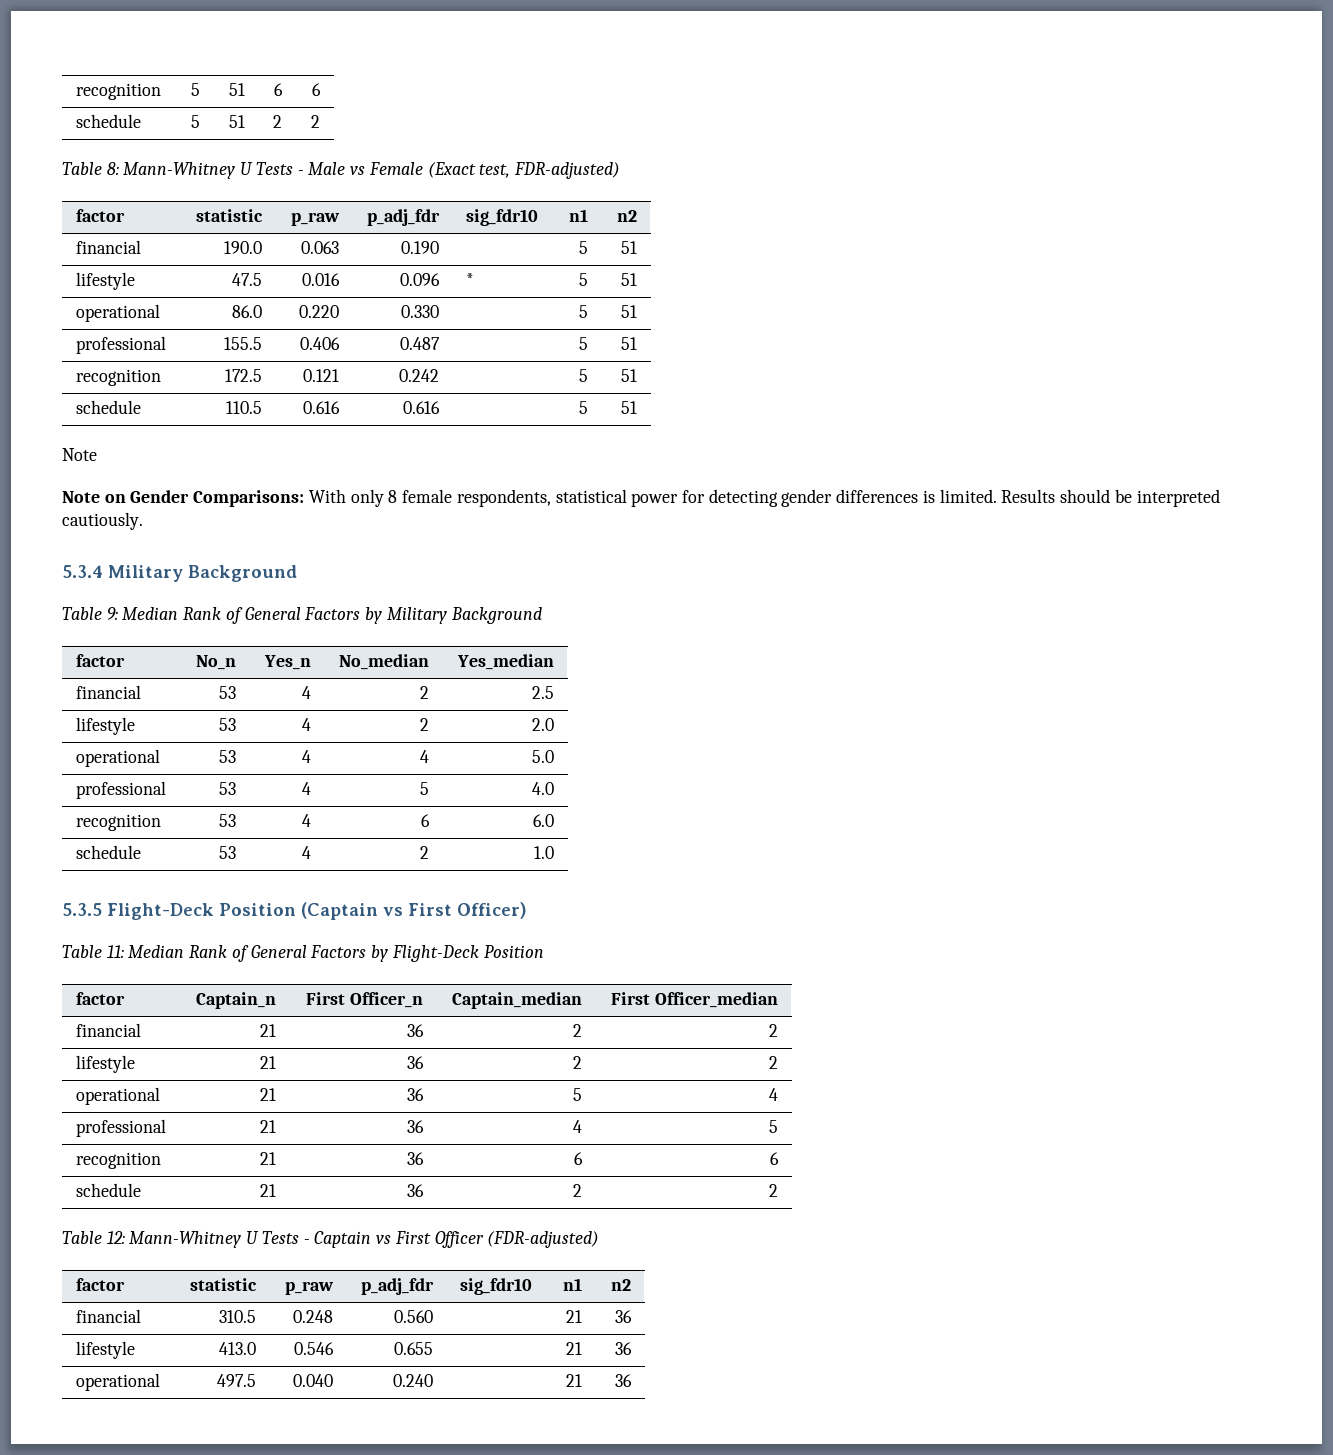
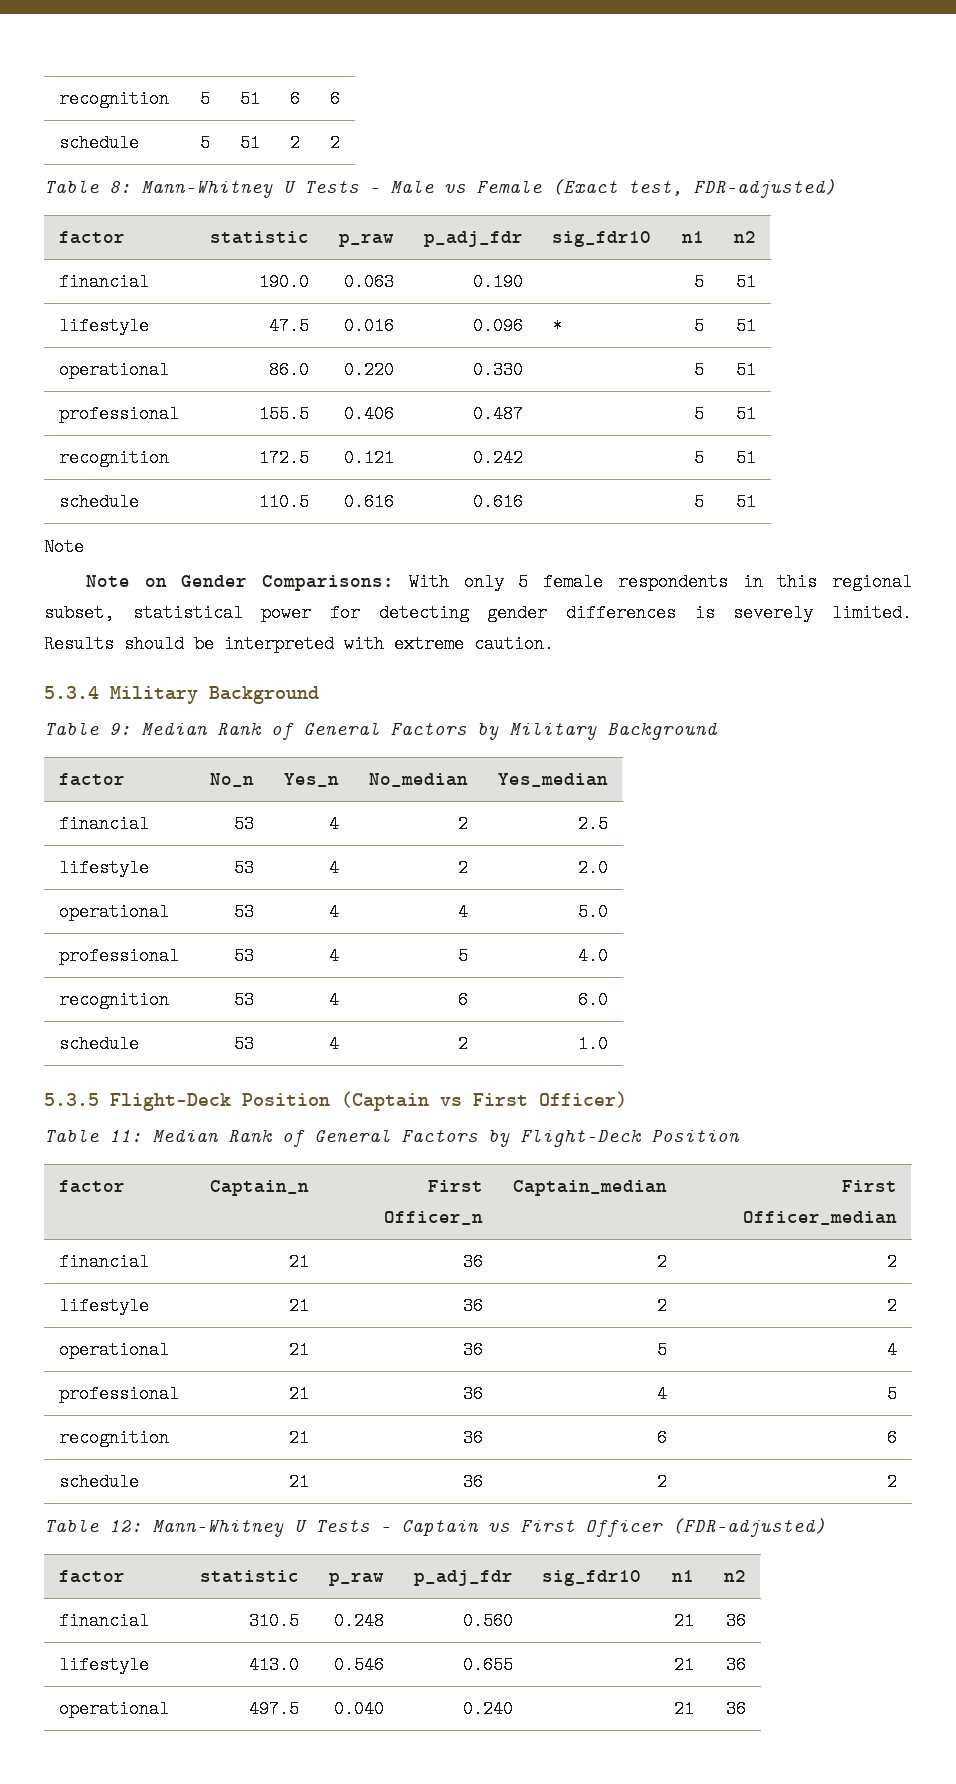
- Note on Gender Comparisons: With only 8 female respondents, statistical power for detecting gender differences is limited.
+ Note on Gender Comparisons: With only 5 female respondents in this regional subset, statistical power for detecting gender differences is severely limited.
- Results should be interpreted cautiously.
+ Results should be interpreted with extreme caution.

